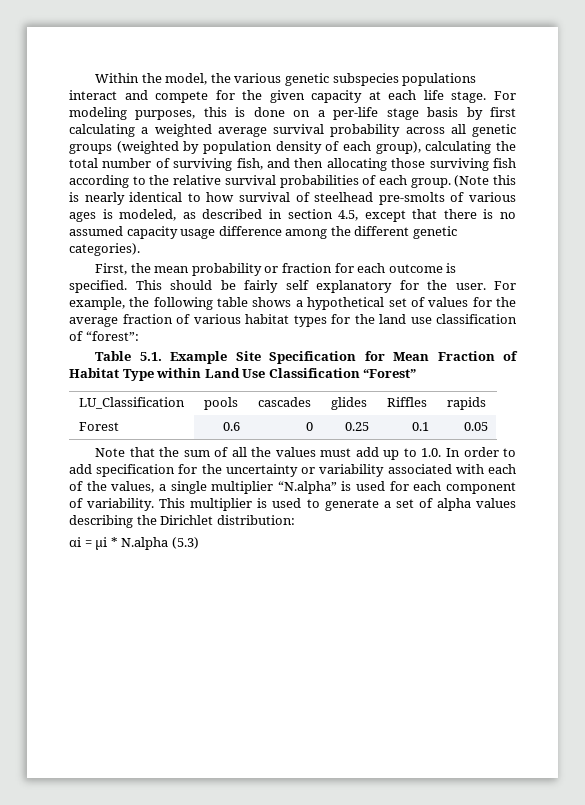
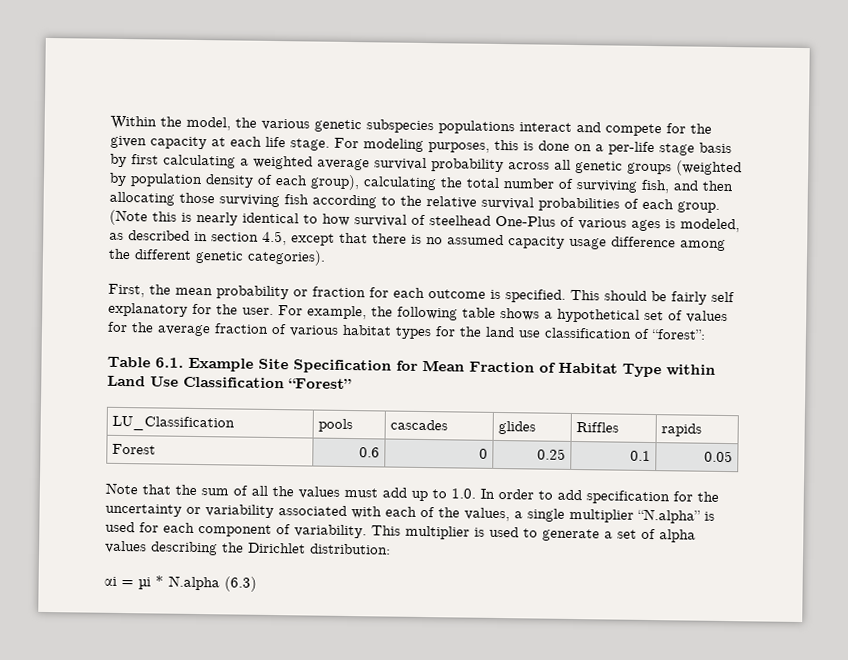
- (Note this is nearly identical to how survival of steelhead pre-smolts of various ages is modeled, as described in section 4.5, except that there is no assumed capacity usage difference among the different genetic categories).
+ (Note this is nearly identical to how survival of steelhead One-Plus of various ages is modeled, as described in section 4.5, except that there is no assumed capacity usage difference among the different genetic categories).
- Table 5.1. Example Site Specification for Mean Fraction of Habitat Type within Land Use Classification “Forest”
+ Table 6.1. Example Site Specification for Mean Fraction of Habitat Type within Land Use Classification “Forest”
- αi = µi * N.alpha (5.3)
+ αi = µi * N.alpha (6.3)

